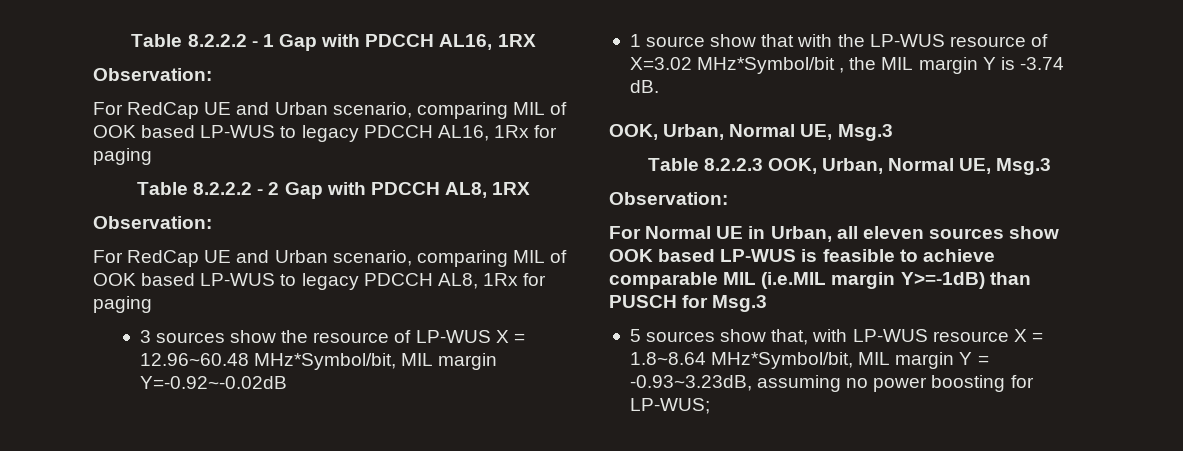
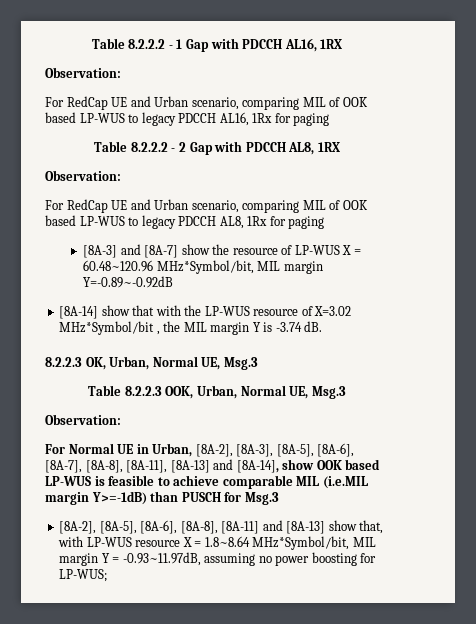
- 3 sources show the resource of LP-WUS X = 12.96~60.48 MHz*Symbol/bit, MIL margin Y=-0.92~-0.02dB
- 1 source show that with the LP-WUS resource of X=3.02 MHz*Symbol/bit , the MIL margin Y is -3.74 dB.
- OOK, Urban, Normal UE, Msg.3
+ [8A-3] and [8A-7] show the resource of LP-WUS X = 60.48~120.96 MHz*Symbol/bit, MIL margin Y=-0.89~-0.92dB
+ [8A-14] show that with the LP-WUS resource of X=3.02 MHz*Symbol/bit , the MIL margin Y is -3.74 dB.
+ 8.2.2.3 OK, Urban, Normal UE, Msg.3
- For Normal UE in Urban, all eleven sources show OOK based LP-WUS is feasible to achieve comparable MIL (i.e.MIL margin Y>=-1dB) than PUSCH for Msg.3
+ For Normal UE in Urban, [8A-2], [8A-3], [8A-5], [8A-6], [8A-7], [8A-8], [8A-11], [8A-13] and [8A-14], show OOK based LP-WUS is feasible to achieve comparable MIL (i.e.MIL margin Y>=-1dB) than PUSCH for Msg.3
- 5 sources show that, with LP-WUS resource X = 1.8~8.64 MHz*Symbol/bit, MIL margin Y = -0.93~3.23dB, assuming no power boosting for LP-WUS;
+ [8A-2], [8A-5], [8A-6], [8A-8], [8A-11] and [8A-13] show that, with LP-WUS resource X = 1.8~8.64 MHz*Symbol/bit, MIL margin Y = -0.93~11.97dB, assuming no power boosting for LP-WUS;

